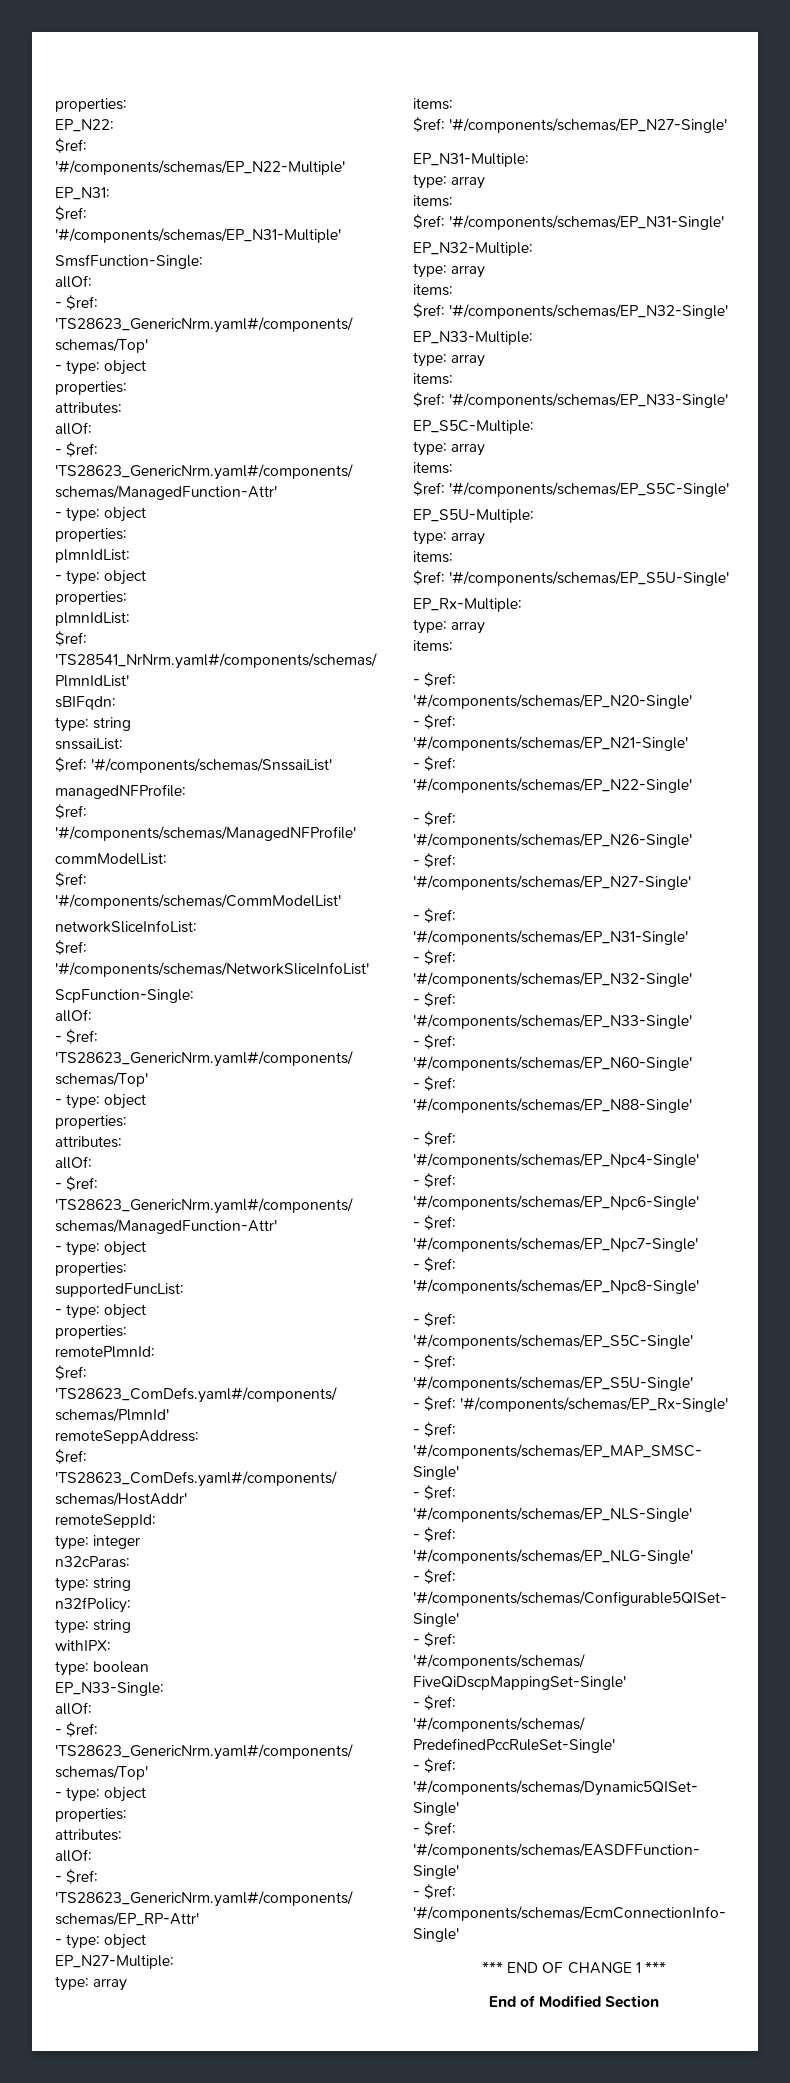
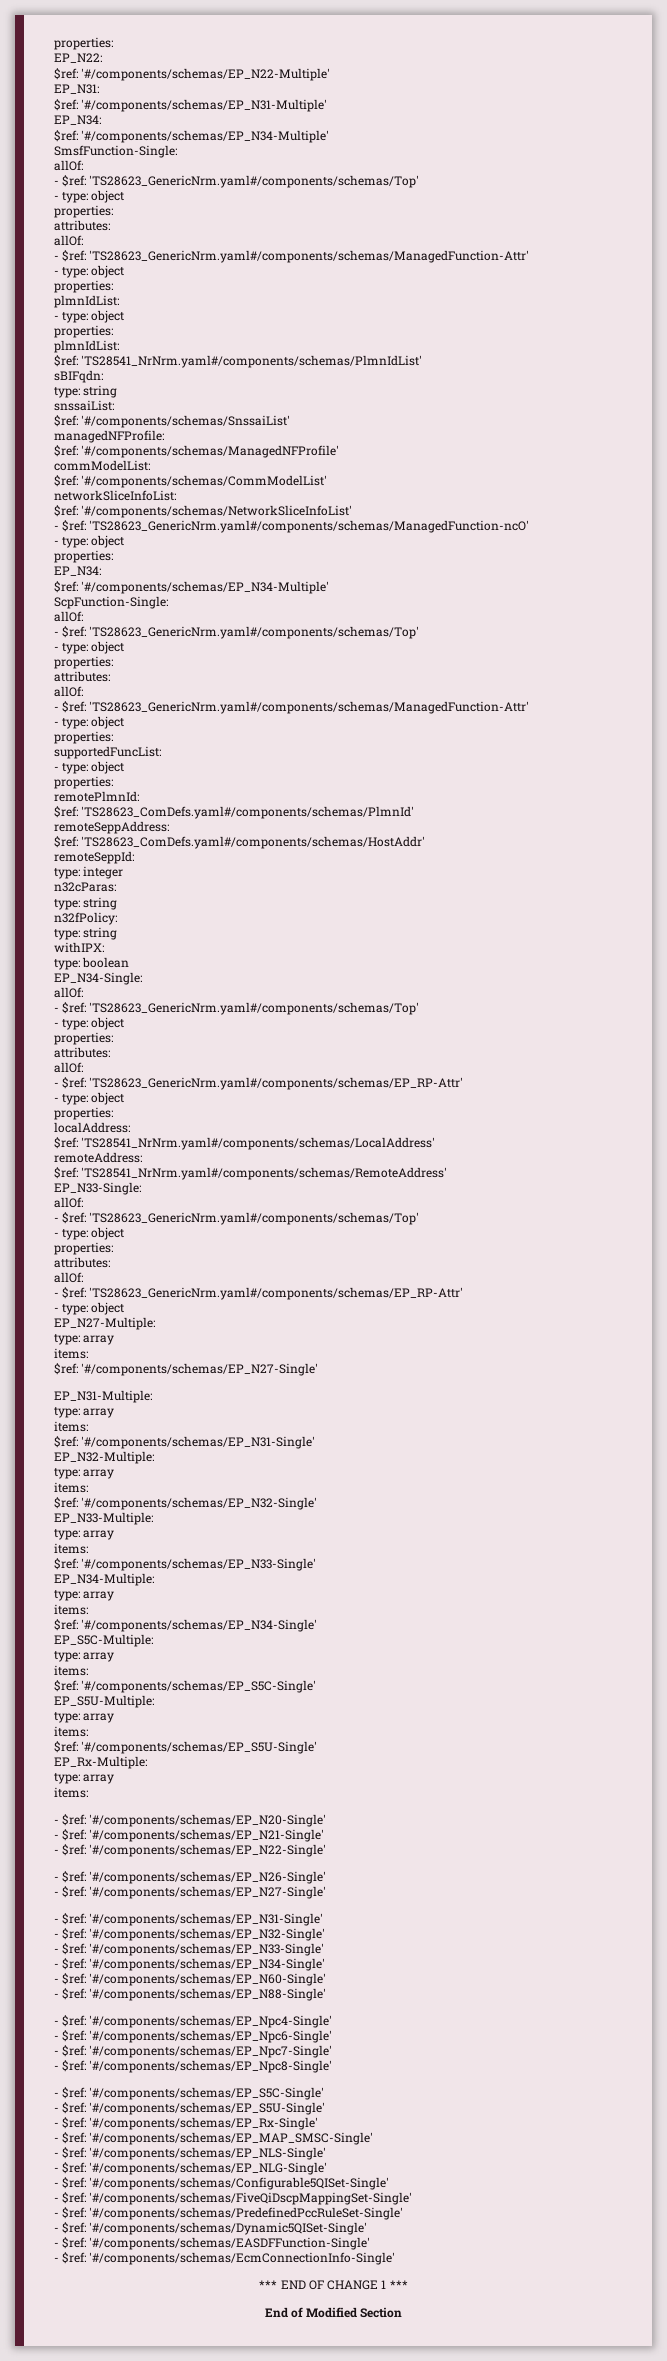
  $ref: '#/components/schemas/EP_N31-Multiple'
+ EP_N34:
+ $ref: '#/components/schemas/EP_N34-Multiple'
+ - $ref: 'TS28623_GenericNrm.yaml#/components/schemas/ManagedFunction-ncO'
+ - type: object
+ properties:
+ EP_N34:
+ $ref: '#/components/schemas/EP_N34-Multiple'
+ EP_N34-Single:
+ allOf:
+ - $ref: 'TS28623_GenericNrm.yaml#/components/schemas/Top'
+ - type: object
+ properties:
+ attributes:
+ allOf:
+ - $ref: 'TS28623_GenericNrm.yaml#/components/schemas/EP_RP-Attr'
+ - type: object
+ properties:
+ localAddress:
+ $ref: 'TS28541_NrNrm.yaml#/components/schemas/LocalAddress'
+ remoteAddress:
+ $ref: 'TS28541_NrNrm.yaml#/components/schemas/RemoteAddress'
+ EP_N34-Multiple:
+ type: array
+ items:
+ $ref: '#/components/schemas/EP_N34-Single'
+ - $ref: '#/components/schemas/EP_N34-Single'

